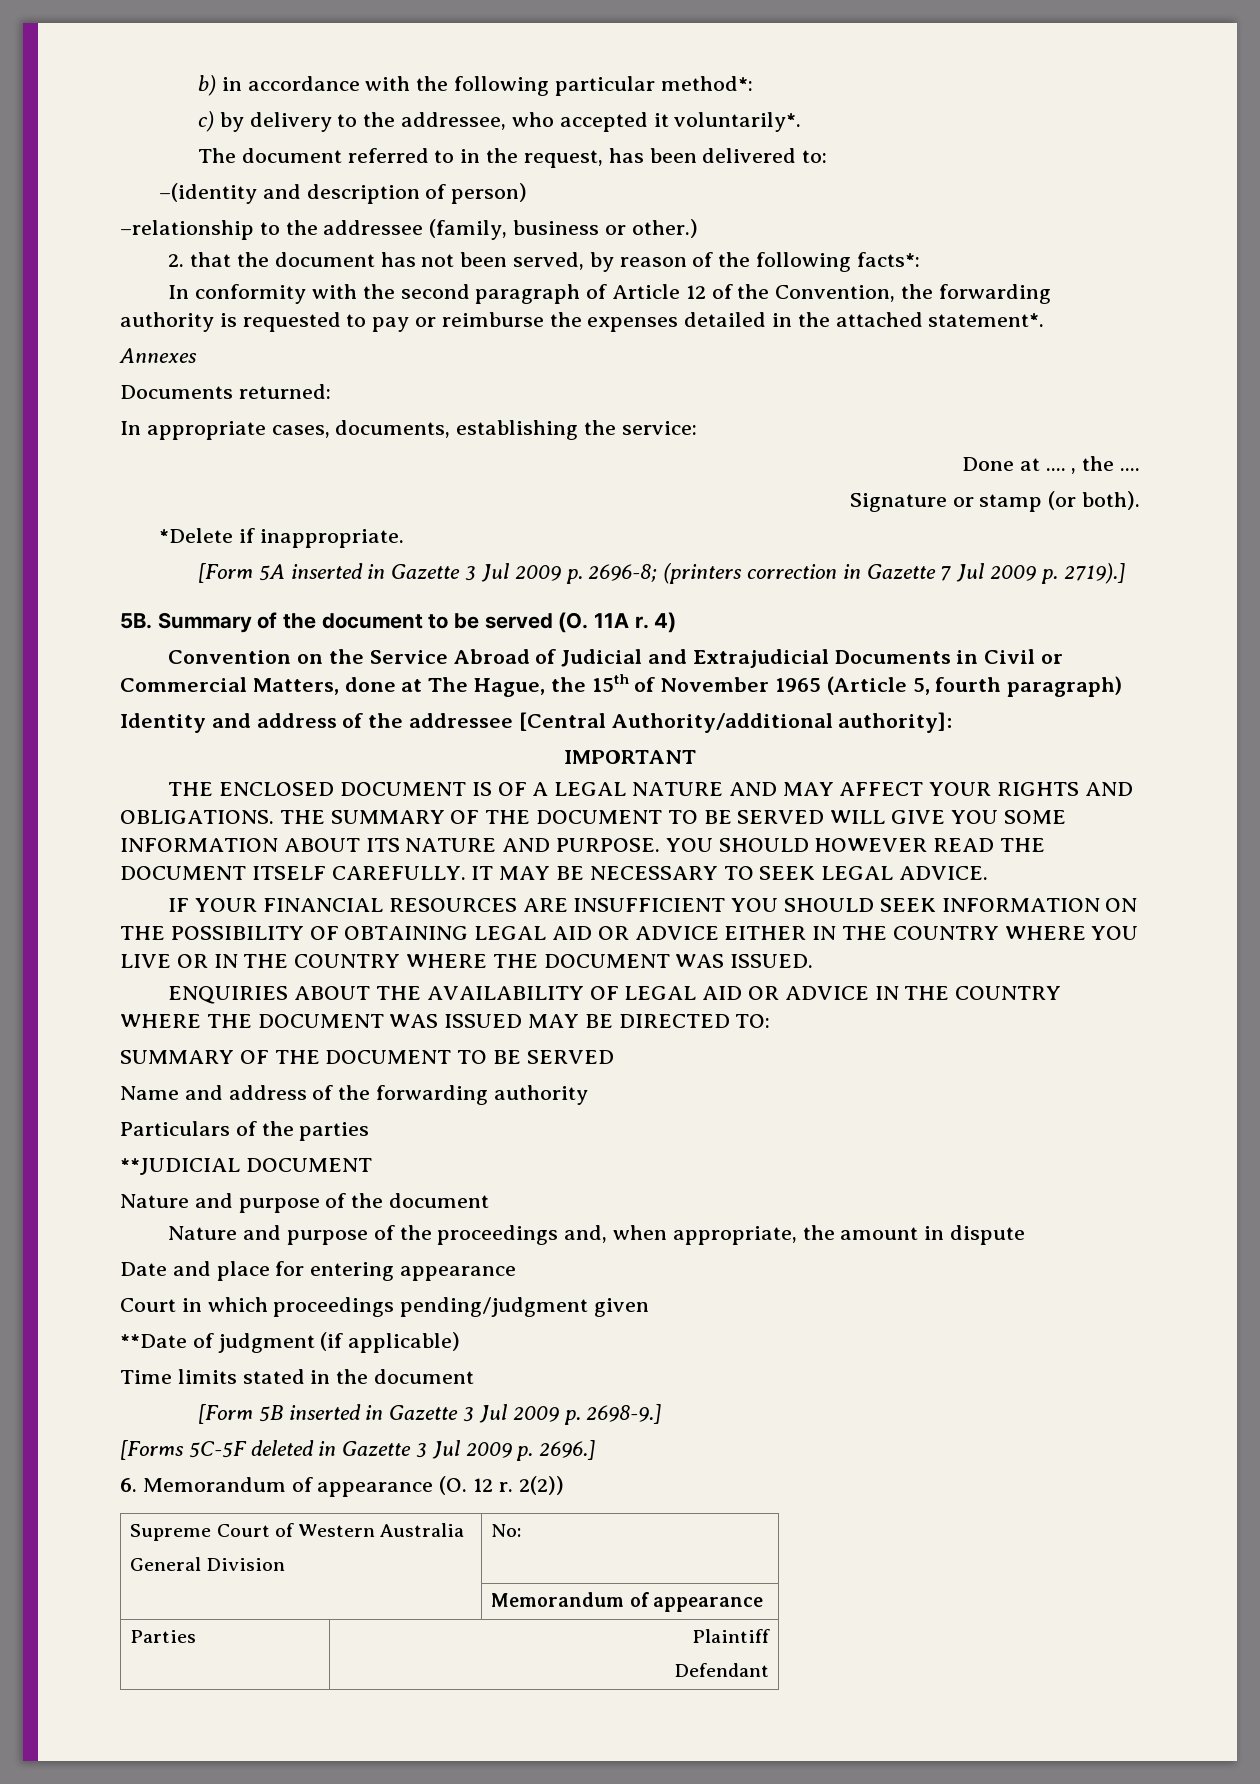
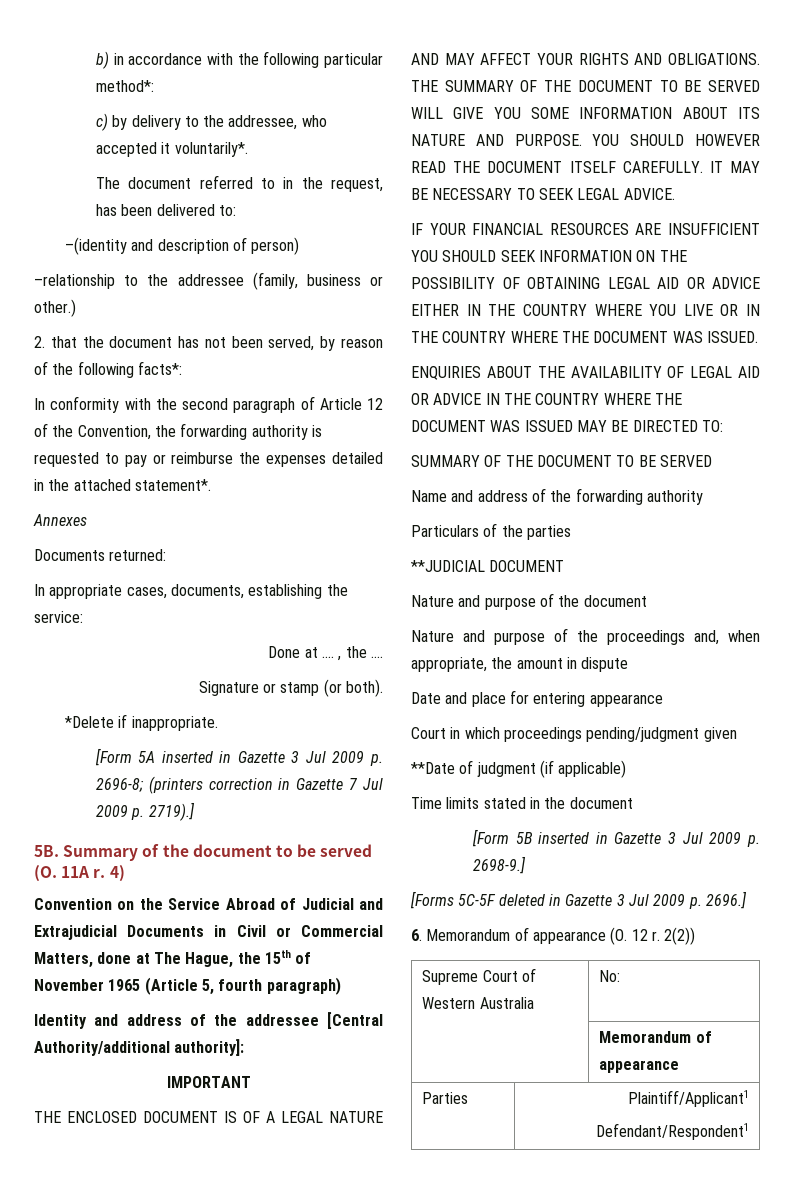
- Supreme Court of Western Australia
- General Division | No:
+ Supreme Court of Western Australia | No:
- Parties | Plaintiff
- Defendant
+ Parties | Plaintiff/Applicant1
+ Defendant/Respondent1

